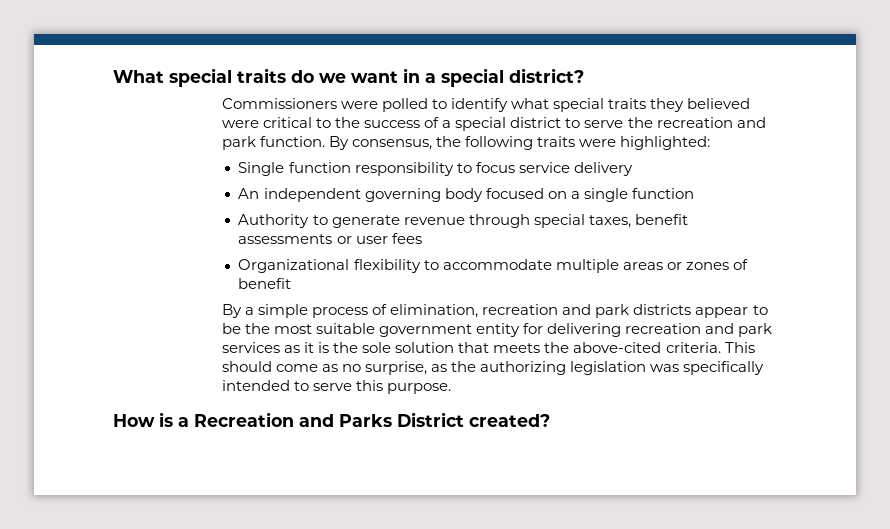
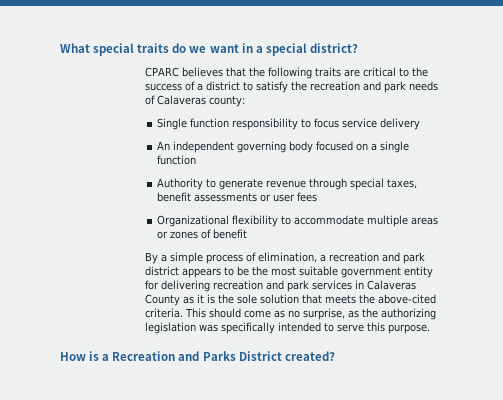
- Commissioners were polled to identify what special traits they believed were critical to the success of a special district to serve the recreation and park function. By consensus, the following traits were highlighted:
+ CPARC believes that the following traits are critical to the success of a district to satisfy the recreation and park needs of Calaveras county:
- By a simple process of elimination, recreation and park districts appear to be the most suitable government entity for delivering recreation and park services as it is the sole solution that meets the above-cited criteria.
+ By a simple process of elimination, a recreation and park district appears to be the most suitable government entity for delivering recreation and park services in Calaveras County as it is the sole solution that meets the above-cited criteria.

